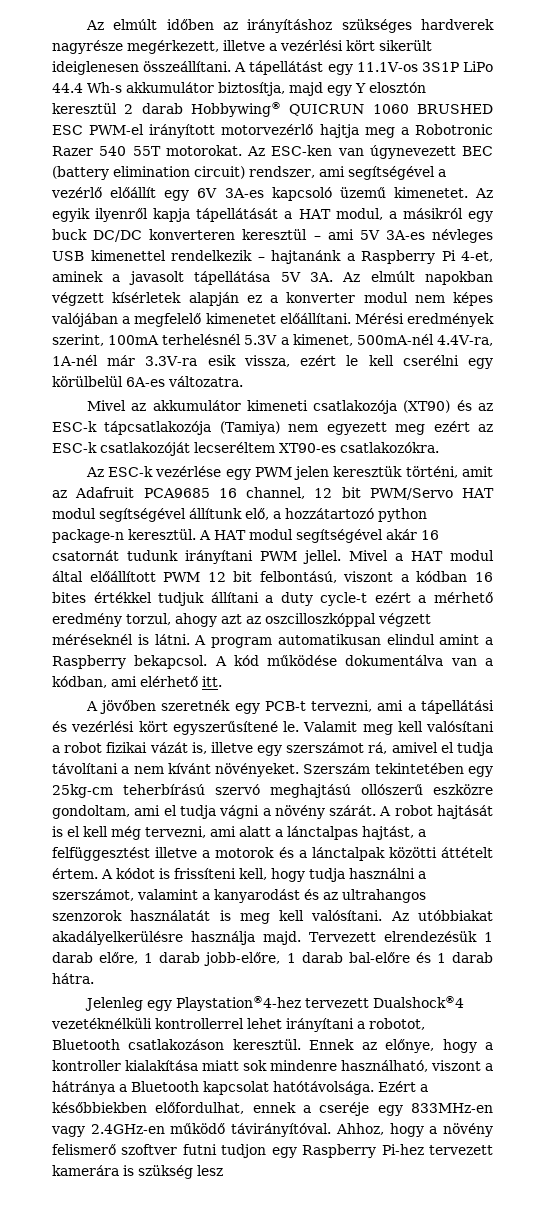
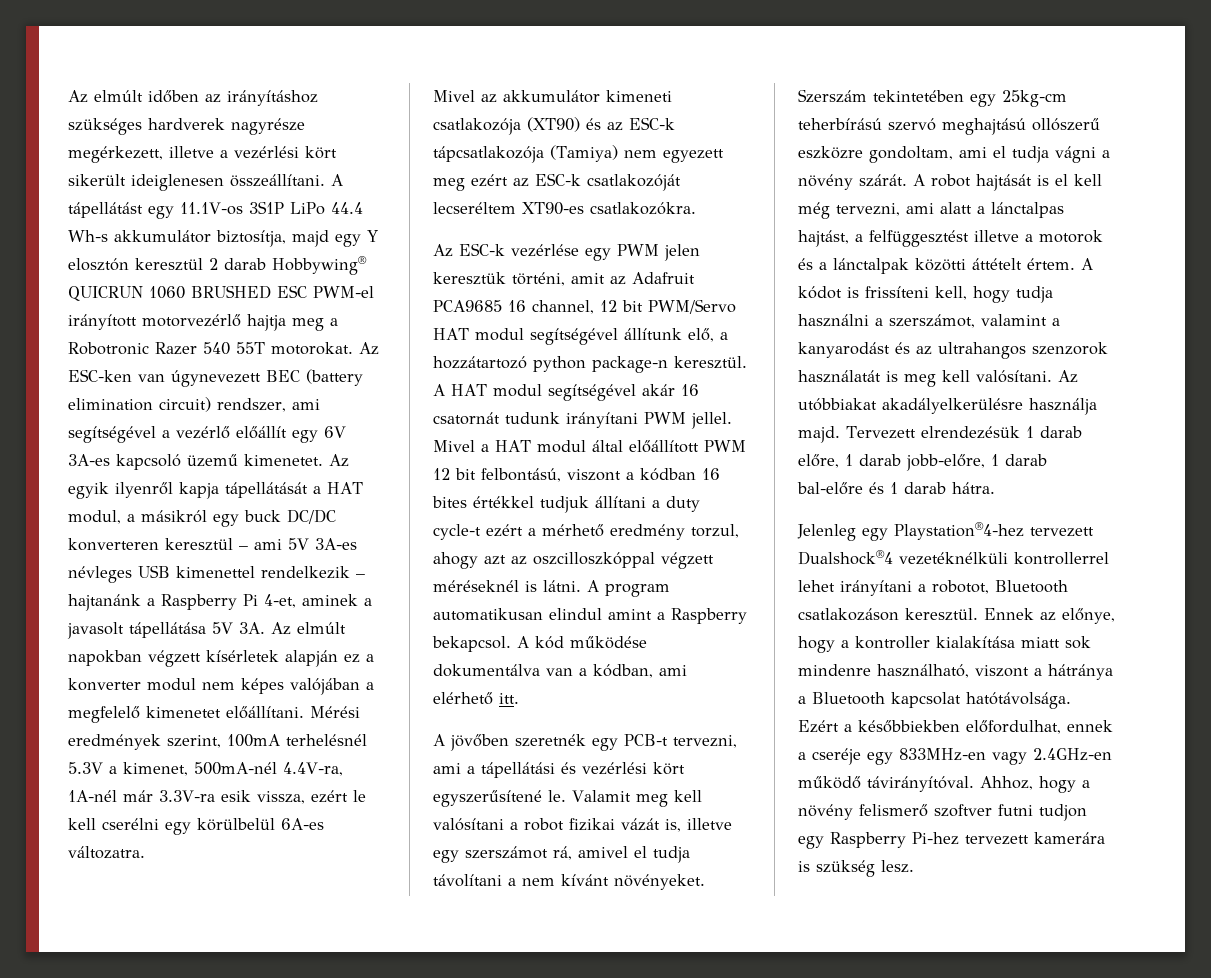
- Ahhoz, hogy a növény felismerő szoftver futni tudjon egy Raspberry Pi-hez tervezett kamerára is szükség lesz
+ Ahhoz, hogy a növény felismerő szoftver futni tudjon egy Raspberry Pi-hez tervezett kamerára is szükség lesz.

